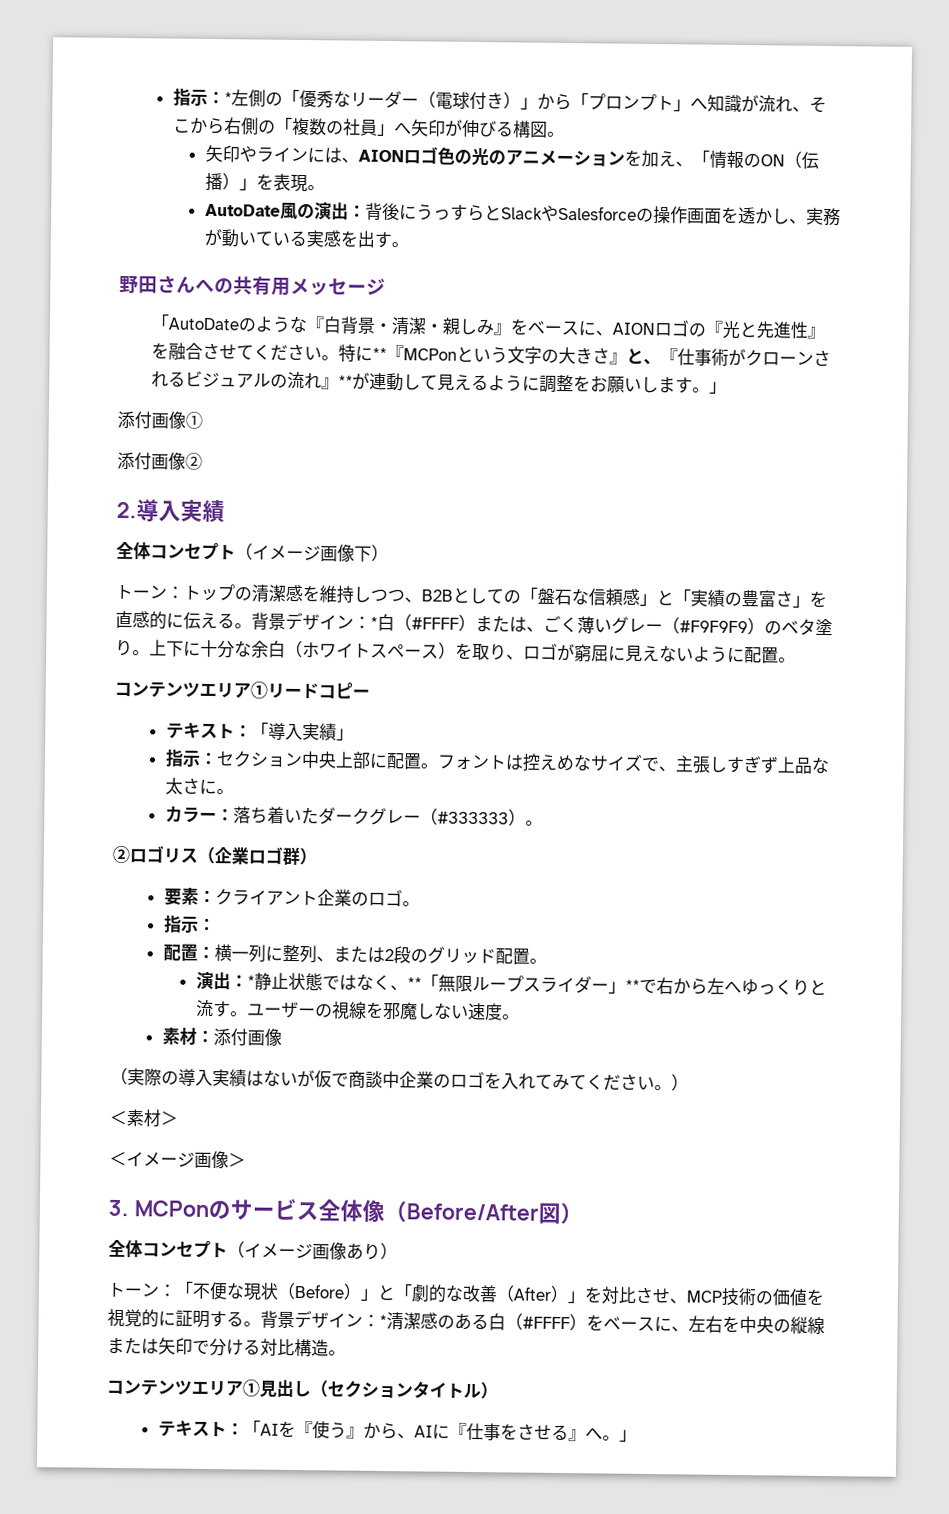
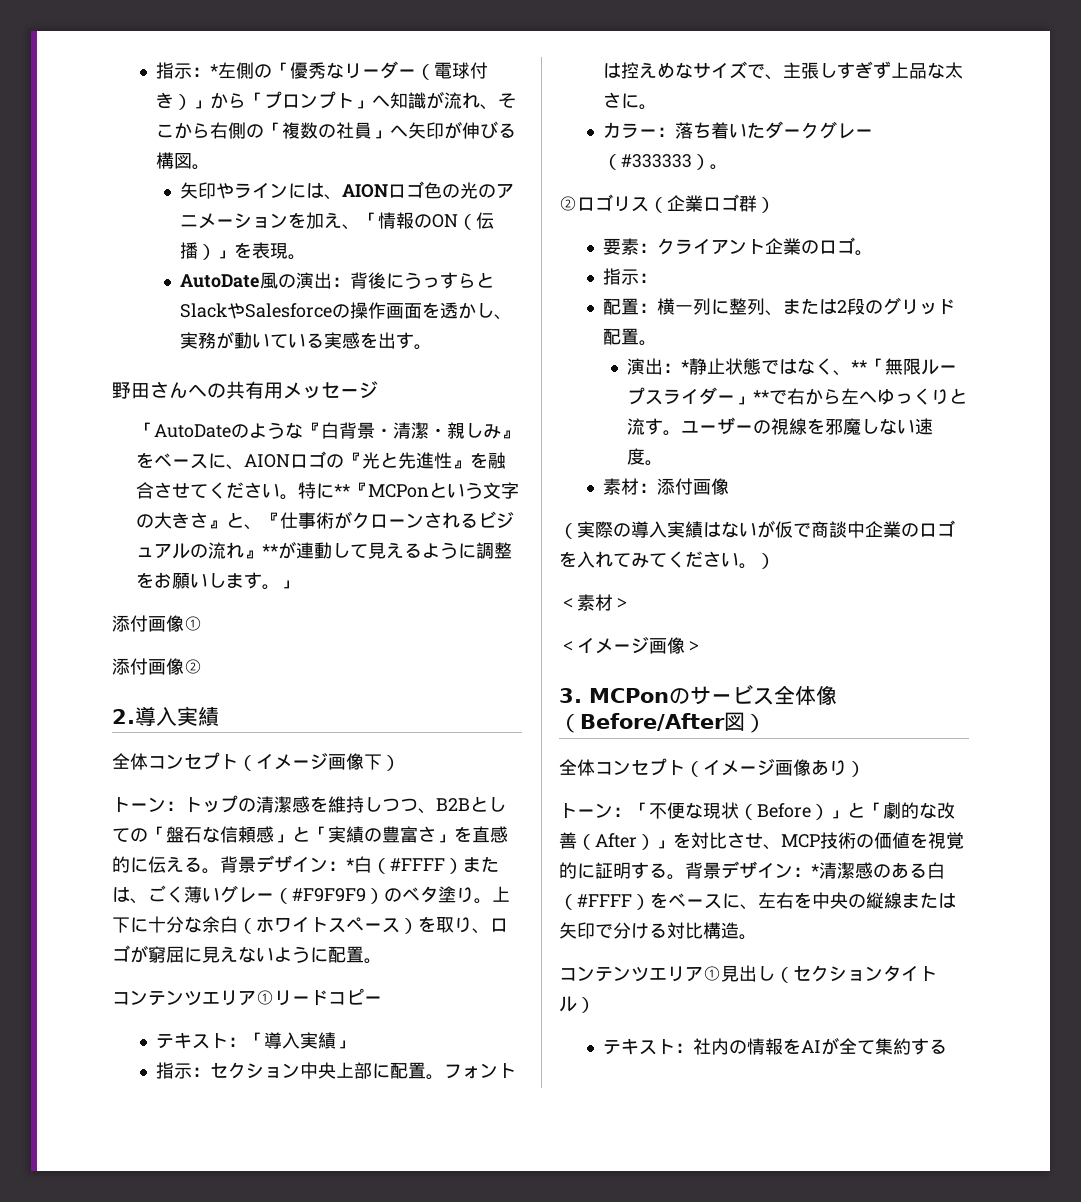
- テキスト：「AIを『使う』から、AIに『仕事をさせる』へ。」
+ テキスト：社内の情報をAIが全て集約する

